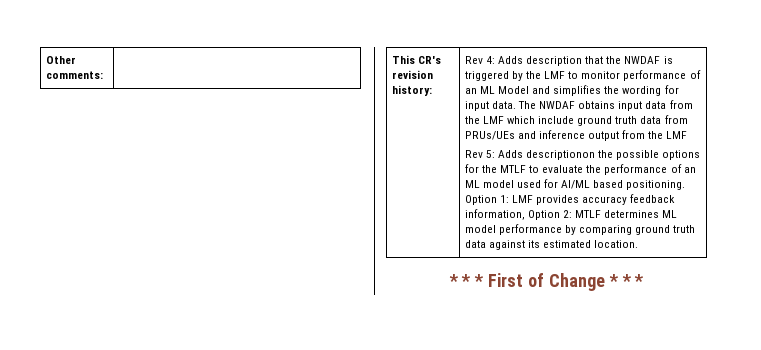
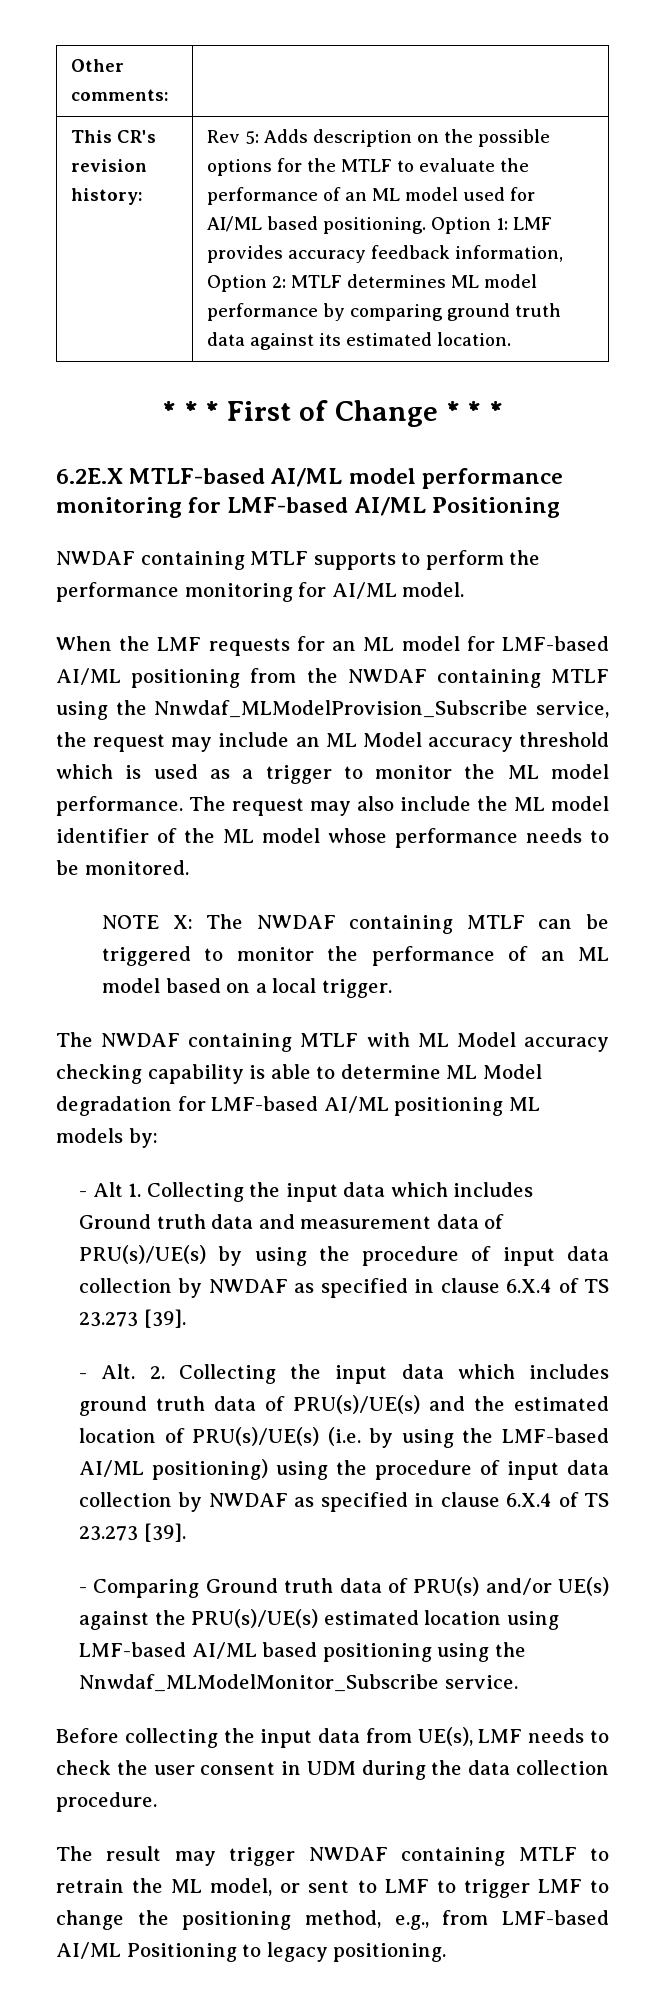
- Rev 4: Adds description that the NWDAF is triggered by the LMF to monitor performance of an ML Model and simplifies the wording for input data. The NWDAF obtains input data from the LMF which include ground truth data from PRUs/UEs and inference output from the LMF
- Rev 5: Adds descriptionon the possible options for the MTLF to evaluate the performance of an ML model used for AI/ML based positioning.
+ Rev 5: Adds description on the possible options for the MTLF to evaluate the performance of an ML model used for AI/ML based positioning.
+ 6.2E.X MTLF-based AI/ML model performance monitoring for LMF-based AI/ML Positioning
+ NWDAF containing MTLF supports to perform the performance monitoring for AI/ML model.
+ When the LMF requests for an ML model for LMF-based AI/ML positioning from the NWDAF containing MTLF using the Nnwdaf_MLModelProvision_Subscribe service, the request may include an ML Model accuracy threshold which is used as a trigger to monitor the ML model performance. The request may also include the ML model identifier of the ML model whose performance needs to be monitored.
+ NOTE X: The NWDAF containing MTLF can be triggered to monitor the performance of an ML model based on a local trigger.
+ The NWDAF containing MTLF with ML Model accuracy checking capability is able to determine ML Model degradation for LMF-based AI/ML positioning ML models by:
+ - Alt 1. Collecting the input data which includes Ground truth data and measurement data of PRU(s)/UE(s) by using the procedure of input data collection by NWDAF as specified in clause 6.X.4 of TS 23.273 [39].
+ - Alt. 2. Collecting the input data which includes ground truth data of PRU(s)/UE(s) and the estimated location of PRU(s)/UE(s) (i.e. by using the LMF-based AI/ML positioning) using the procedure of input data collection by NWDAF as specified in clause 6.X.4 of TS 23.273 [39].
+ - Comparing Ground truth data of PRU(s) and/or UE(s) against the PRU(s)/UE(s) estimated location using LMF-based AI/ML based positioning using the Nnwdaf_MLModelMonitor_Subscribe service.
+ Before collecting the input data from UE(s), LMF needs to check the user consent in UDM during the data collection procedure.
+ The result may trigger NWDAF containing MTLF to retrain the ML model, or sent to LMF to trigger LMF to change the positioning method, e.g., from LMF-based AI/ML Positioning to legacy positioning.

